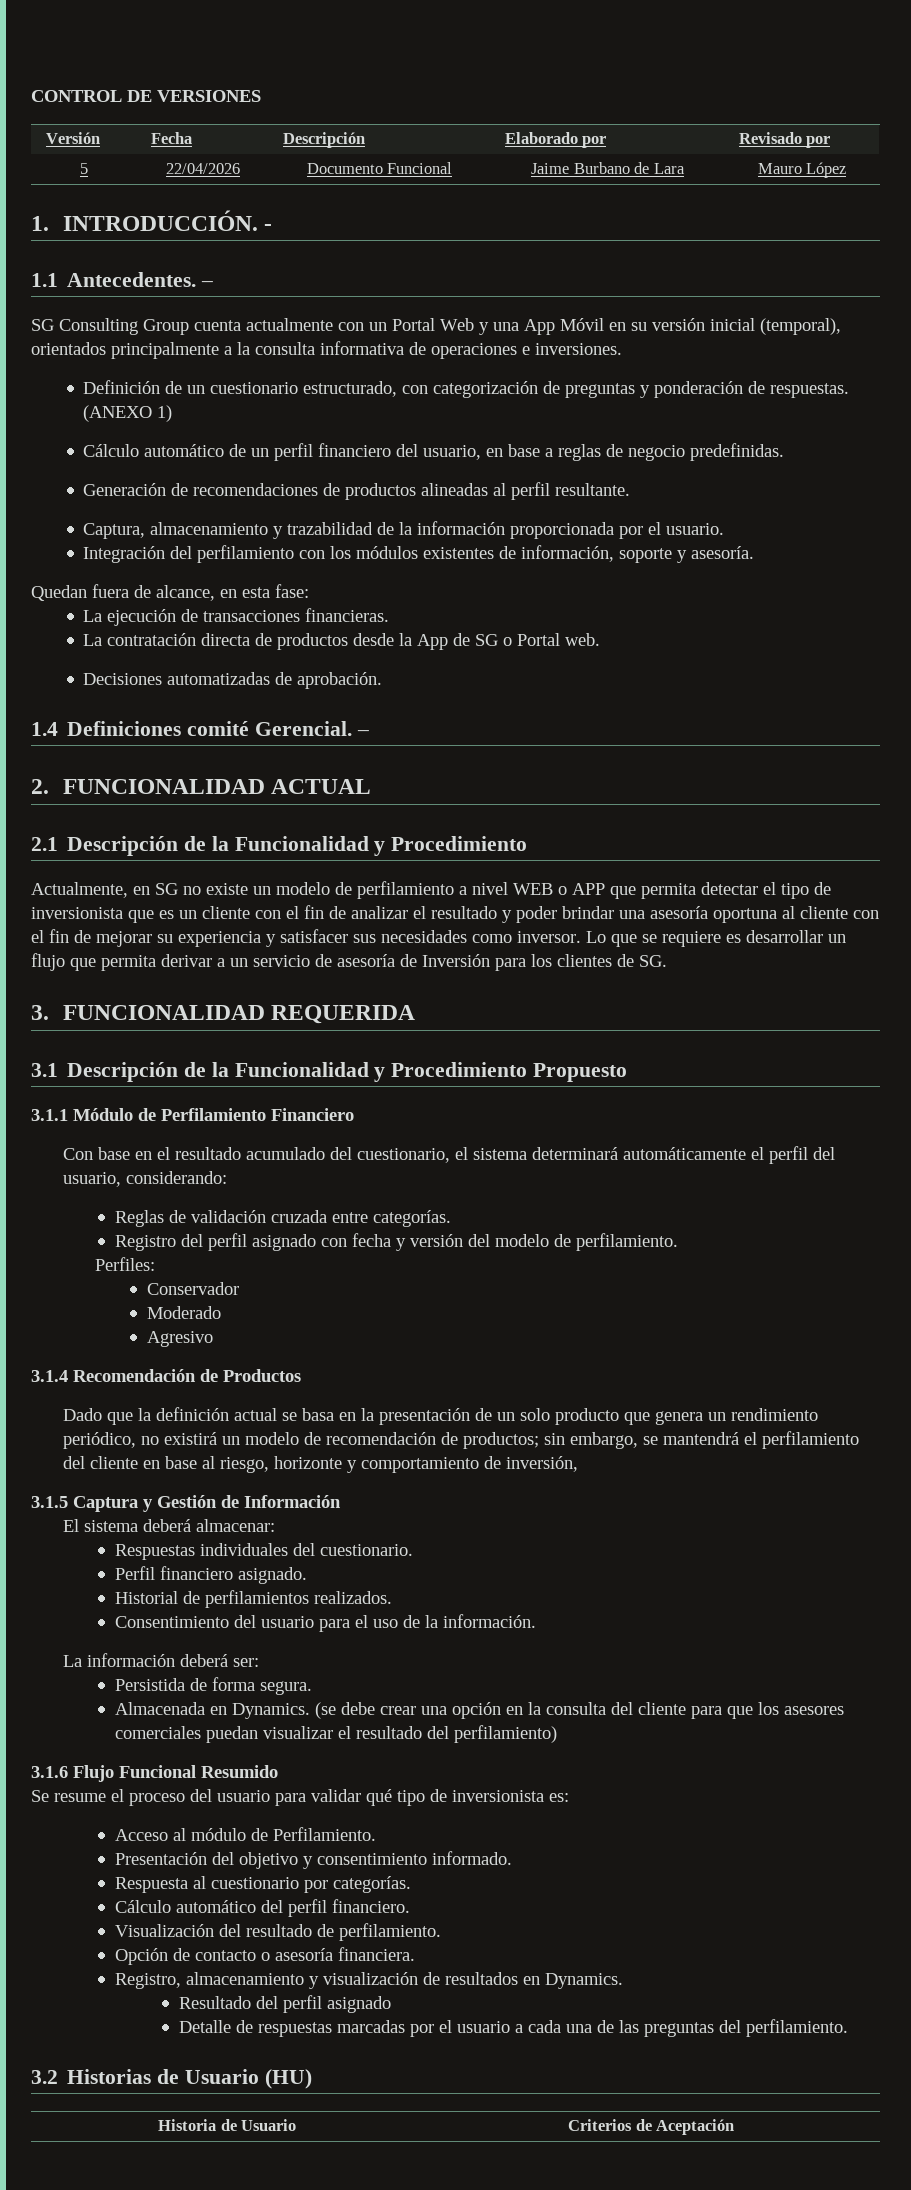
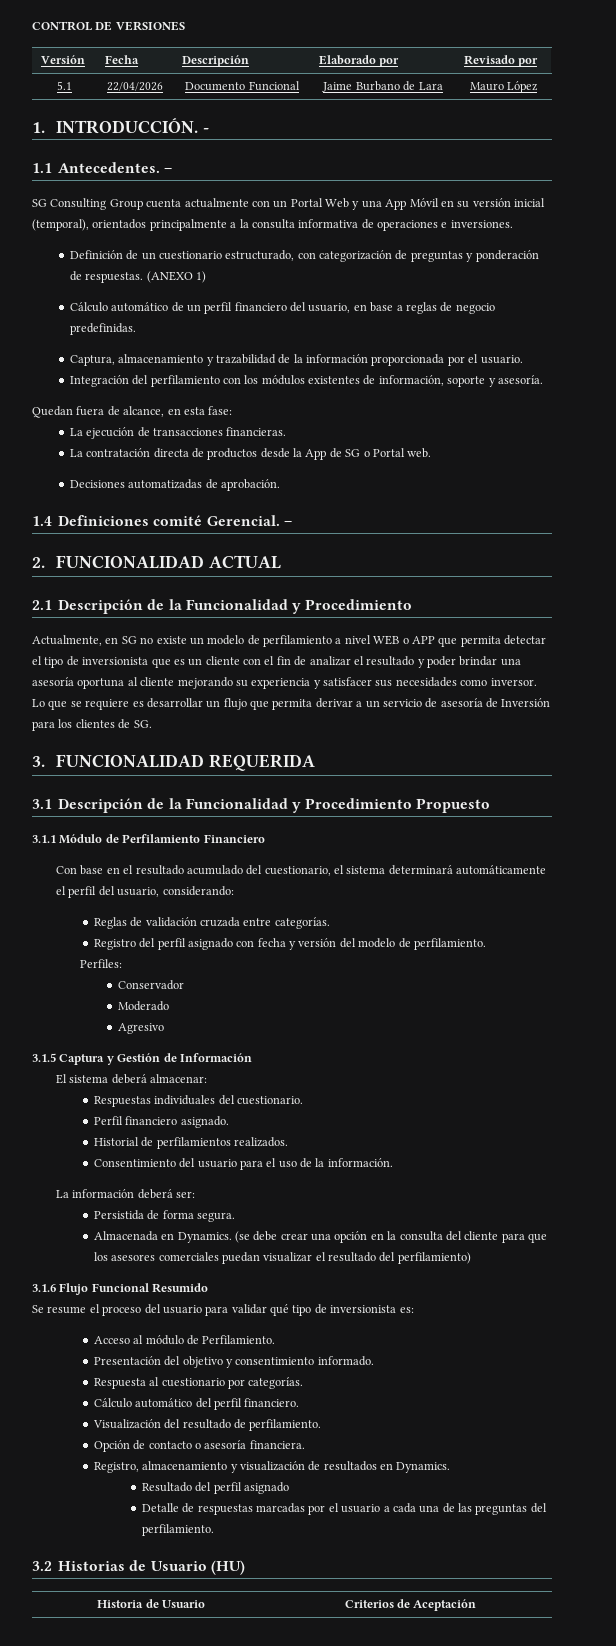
- 5 | 22/04/2026 | Documento Funcional | Jaime Burbano de Lara | Mauro López
+ 5.1 | 22/04/2026 | Documento Funcional | Jaime Burbano de Lara | Mauro López
- Generación de recomendaciones de productos alineadas al perfil resultante.
- Actualmente, en SG no existe un modelo de perfilamiento a nivel WEB o APP que permita detectar el tipo de inversionista que es un cliente con el fin de analizar el resultado y poder brindar una asesoría oportuna al cliente con el fin de mejorar su experiencia y satisfacer sus necesidades como inversor.
+ Actualmente, en SG no existe un modelo de perfilamiento a nivel WEB o APP que permita detectar el tipo de inversionista que es un cliente con el fin de analizar el resultado y poder brindar una asesoría oportuna al cliente mejorando su experiencia y satisfacer sus necesidades como inversor.
- 3.1.4 Recomendación de Productos
- Dado que la definición actual se basa en la presentación de un solo producto que genera un rendimiento periódico, no existirá un modelo de recomendación de productos; sin embargo, se mantendrá el perfilamiento del cliente en base al riesgo, horizonte y comportamiento de inversión,

